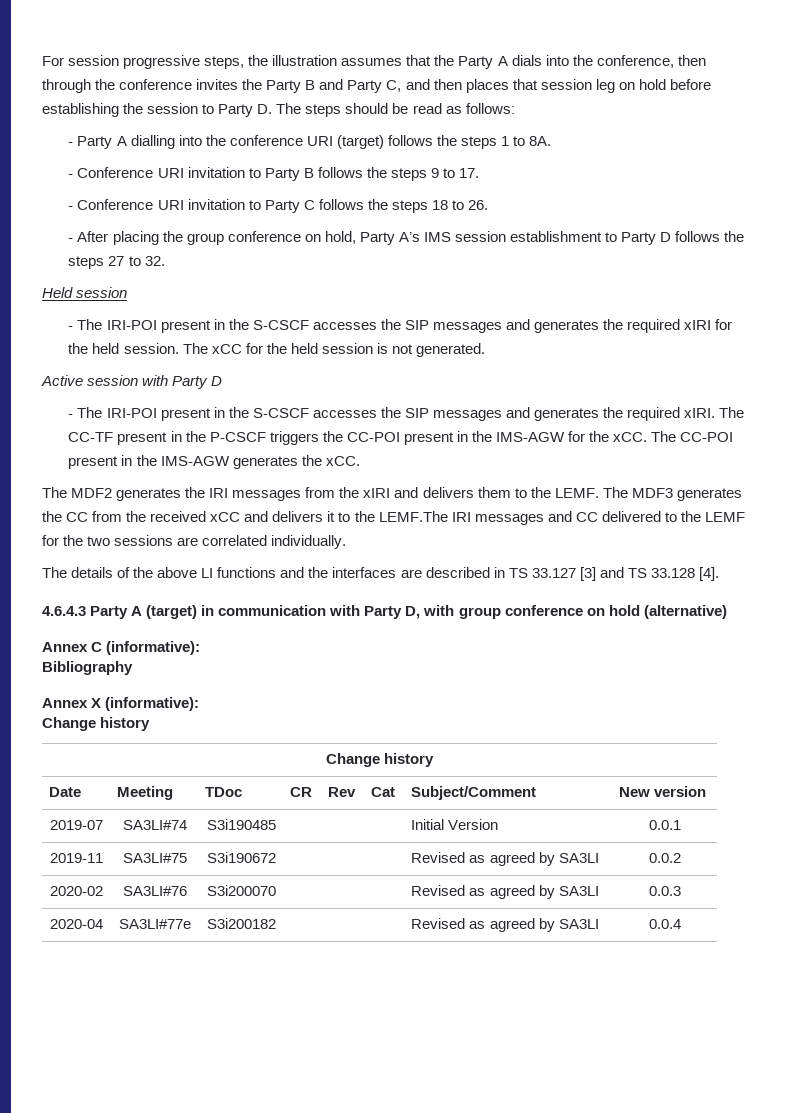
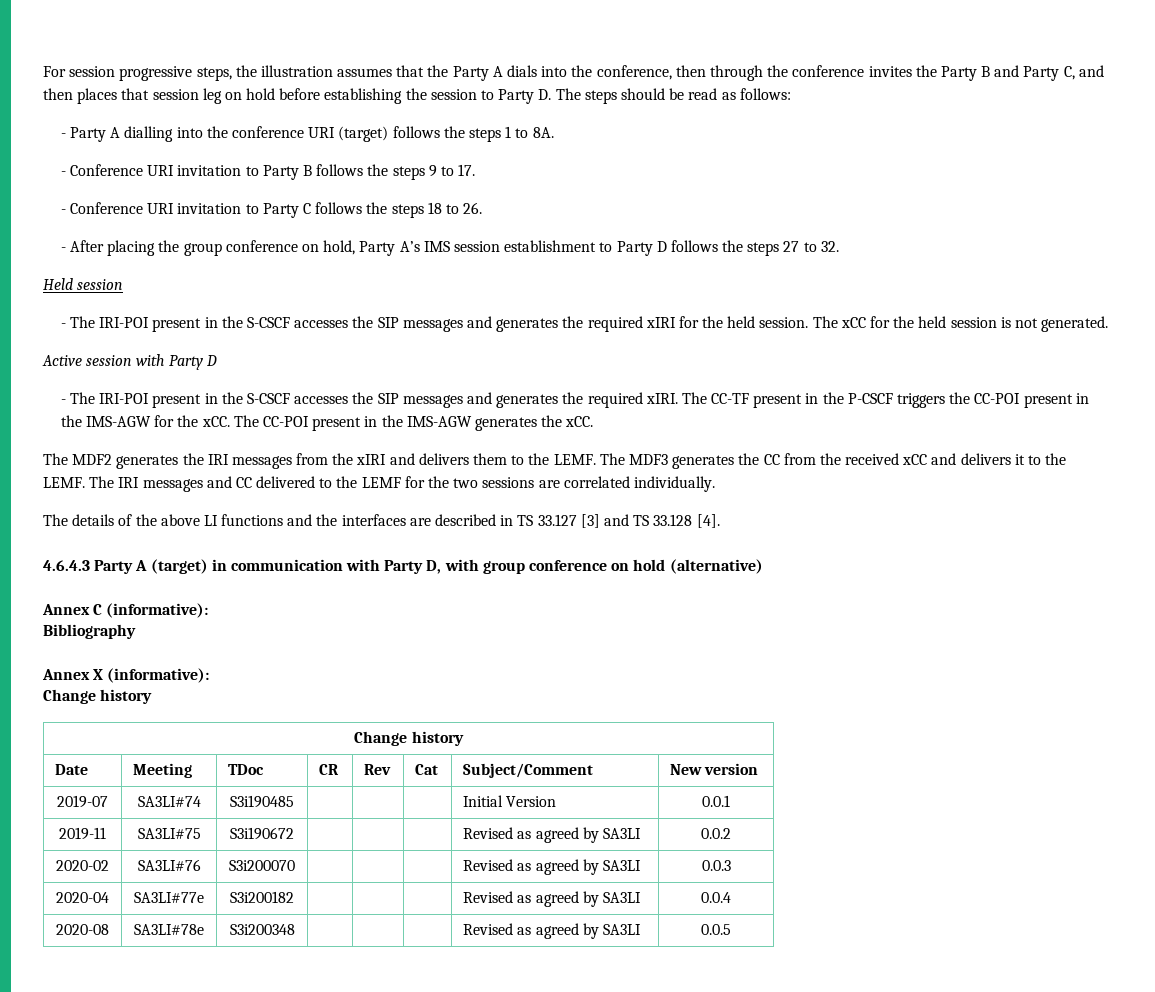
- The MDF3 generates the CC from the received xCC and delivers it to the LEMF.The IRI messages and CC delivered to the LEMF for the two sessions are correlated individually.
+ The MDF3 generates the CC from the received xCC and delivers it to the LEMF. The IRI messages and CC delivered to the LEMF for the two sessions are correlated individually.
+ 2020-08 | SA3LI#78e | S3i200348 | | | | Revised as agreed by SA3LI | 0.0.5

